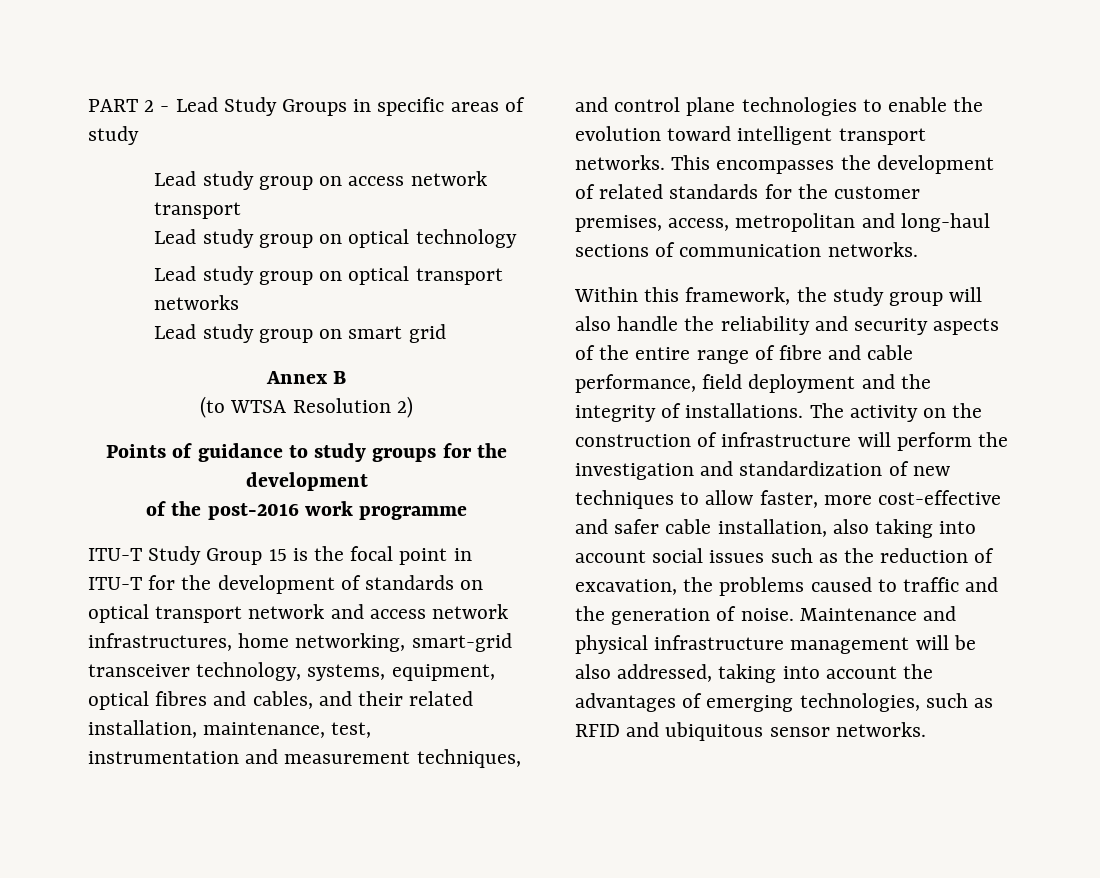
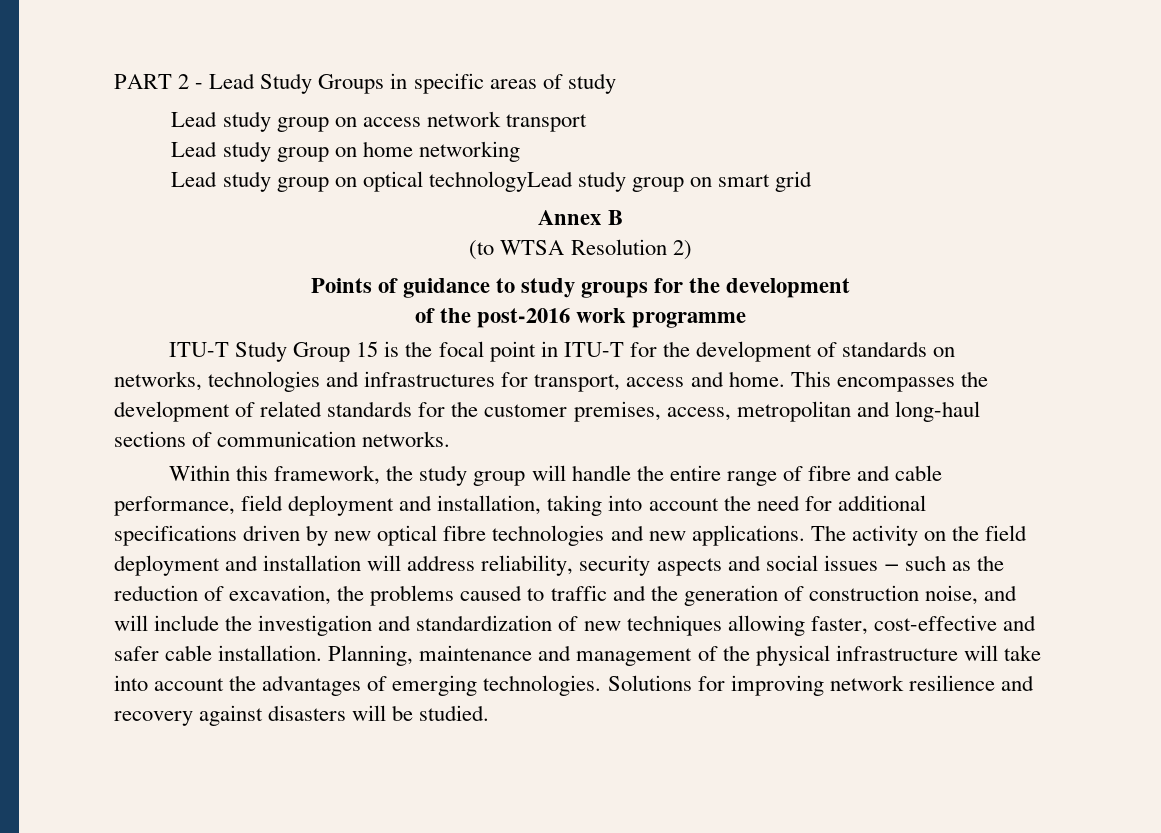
- Lead study group on optical technology
- Lead study group on optical transport networks
- Lead study group on smart grid
+ Lead study group on home networking
+ Lead study group on optical technologyLead study group on smart grid
- ITU-T Study Group 15 is the focal point in ITU-T for the development of standards on optical transport network and access network infrastructures, home networking, smart-grid transceiver technology, systems, equipment, optical fibres and cables, and their related installation, maintenance, test, instrumentation and measurement techniques, and control plane technologies to enable the evolution toward intelligent transport networks.
+ ITU-T Study Group 15 is the focal point in ITU-T for the development of standards on networks, technologies and infrastructures for transport, access and home.
- Within this framework, the study group will also handle the reliability and security aspects of the entire range of fibre and cable performance, field deployment and the integrity of installations. The activity on the construction of infrastructure will perform the investigation and standardization of new techniques to allow faster, more cost-effective and safer cable installation, also taking into account social issues such as the reduction of excavation, the problems caused to traffic and the generation of noise. Maintenance and physical infrastructure management will be also addressed, taking into account the advantages of emerging technologies, such as RFID and ubiquitous sensor networks.
+ Within this framework, the study group will handle the entire range of fibre and cable performance, field deployment and installation, taking into account the need for additional specifications driven by new optical fibre technologies and new applications. The activity on the field deployment and installation will address reliability, security aspects and social issues − such as the reduction of excavation, the problems caused to traffic and the generation of construction noise, and will include the investigation and standardization of new techniques allowing faster, cost-effective and safer cable installation. Planning, maintenance and management of the physical infrastructure will take into account the advantages of emerging technologies. Solutions for improving network resilience and recovery against disasters will be studied.

